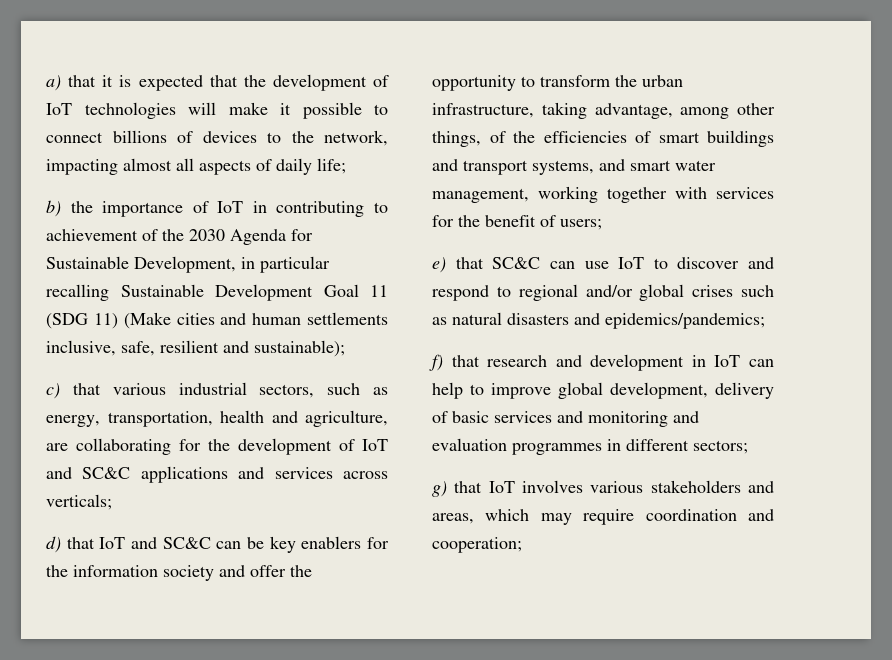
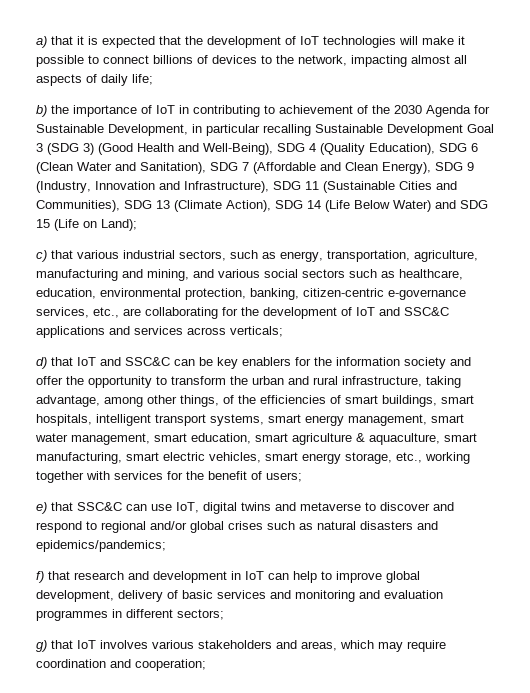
- b) the importance of IoT in contributing to achievement of the 2030 Agenda for Sustainable Development, in particular recalling Sustainable Development Goal 11 (SDG 11) (Make cities and human settlements inclusive, safe, resilient and sustainable);
+ b) the importance of IoT in contributing to achievement of the 2030 Agenda for Sustainable Development, in particular recalling Sustainable Development Goal 3 (SDG 3) (Good Health and Well-Being), SDG 4 (Quality Education), SDG 6 (Clean Water and Sanitation), SDG 7 (Affordable and Clean Energy), SDG 9 (Industry, Innovation and Infrastructure), SDG 11 (Sustainable Cities and Communities), SDG 13 (Climate Action), SDG 14 (Life Below Water) and SDG 15 (Life on Land);
- c) that various industrial sectors, such as energy, transportation, health and agriculture, are collaborating for the development of IoT and SC&C applications and services across verticals;
+ c) that various industrial sectors, such as energy, transportation, agriculture, manufacturing and mining, and various social sectors such as healthcare, education, environmental protection, banking, citizen-centric e-governance services, etc., are collaborating for the development of IoT and SSC&C applications and services across verticals;
- d) that IoT and SC&C can be key enablers for the information society and offer the opportunity to transform the urban infrastructure, taking advantage, among other things, of the efficiencies of smart buildings and transport systems, and smart water management, working together with services for the benefit of users;
+ d) that IoT and SSC&C can be key enablers for the information society and offer the opportunity to transform the urban and rural infrastructure, taking advantage, among other things, of the efficiencies of smart buildings, smart hospitals, intelligent transport systems, smart energy management, smart water management, smart education, smart agriculture & aquaculture, smart manufacturing, smart electric vehicles, smart energy storage, etc., working together with services for the benefit of users;
- e) that SC&C can use IoT to discover and respond to regional and/or global crises such as natural disasters and epidemics/pandemics;
+ e) that SSC&C can use IoT, digital twins and metaverse to discover and respond to regional and/or global crises such as natural disasters and epidemics/pandemics;

